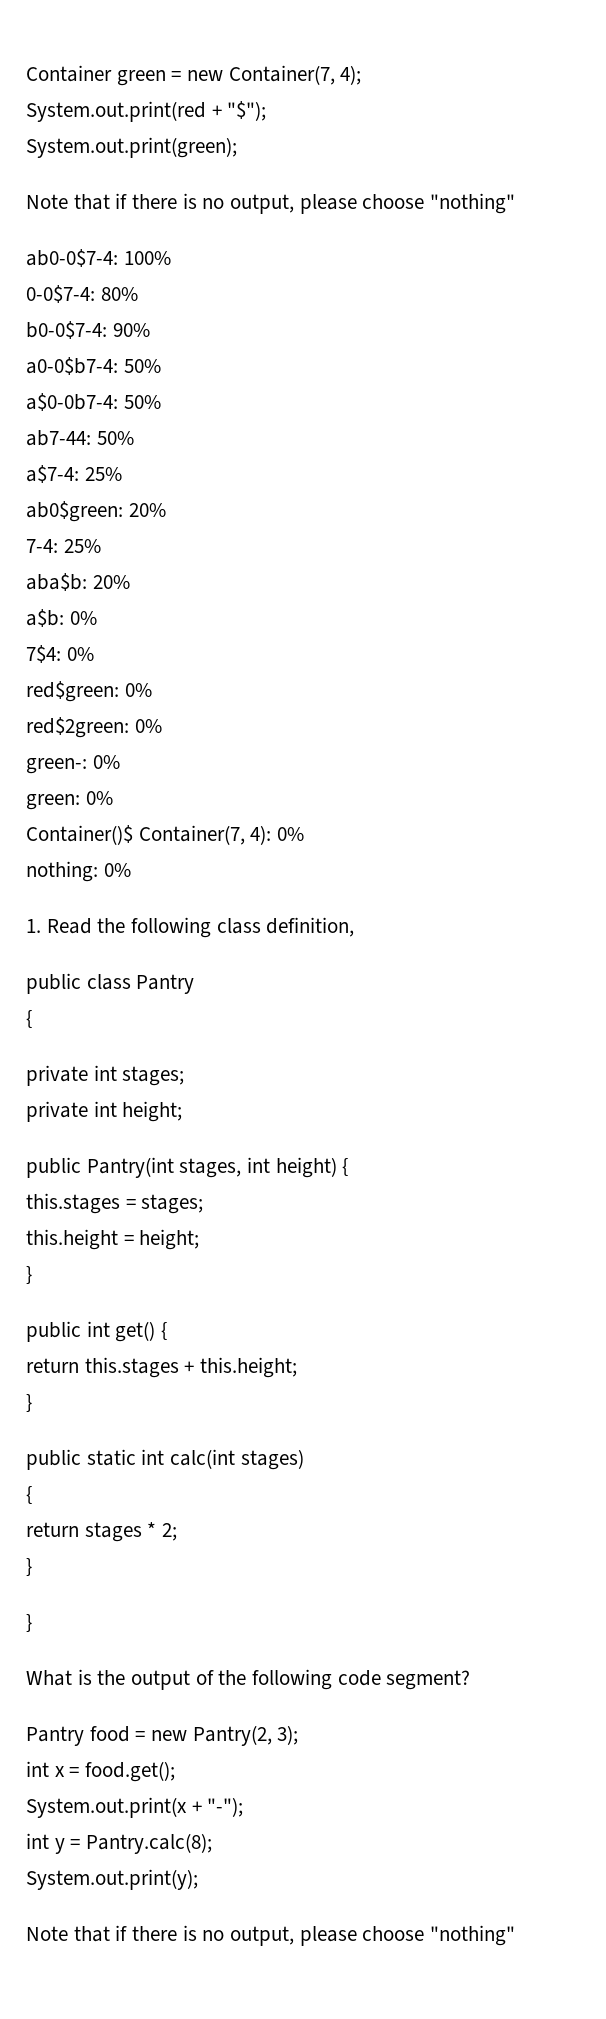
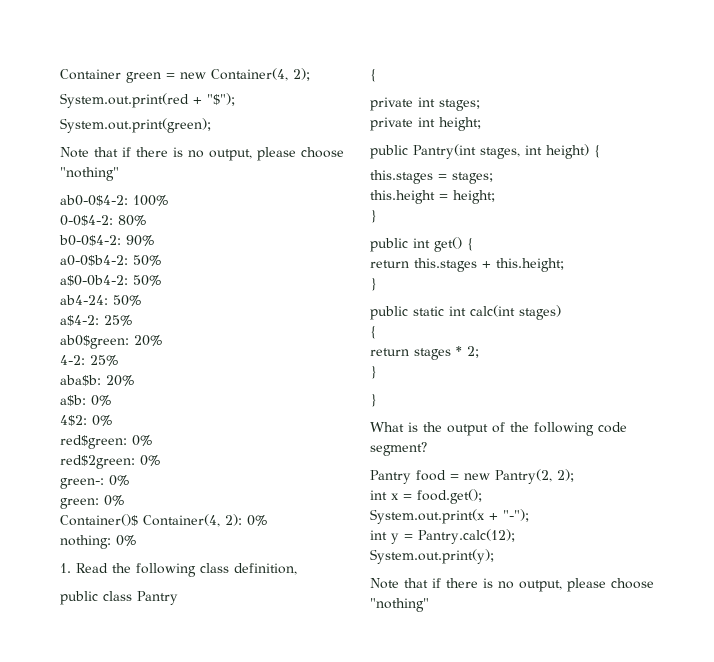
- Container green = new Container(7, 4);
+ Container green = new Container(4, 2);
- ab0-0$7-4: 100%
+ ab0-0$4-2: 100%
- 0-0$7-4: 80%
+ 0-0$4-2: 80%
- b0-0$7-4: 90%
+ b0-0$4-2: 90%
- a0-0$b7-4: 50%
- a$0-0b7-4: 50%
- ab7-44: 50%
- a$7-4: 25%
+ a0-0$b4-2: 50%
+ a$0-0b4-2: 50%
+ ab4-24: 50%
+ a$4-2: 25%
- 7-4: 25%
+ 4-2: 25%
- 7$4: 0%
+ 4$2: 0%
- Container()$ Container(7, 4): 0%
+ Container()$ Container(4, 2): 0%
- Pantry food = new Pantry(2, 3);
+ Pantry food = new Pantry(2, 2);
- int y = Pantry.calc(8);
+ int y = Pantry.calc(12);

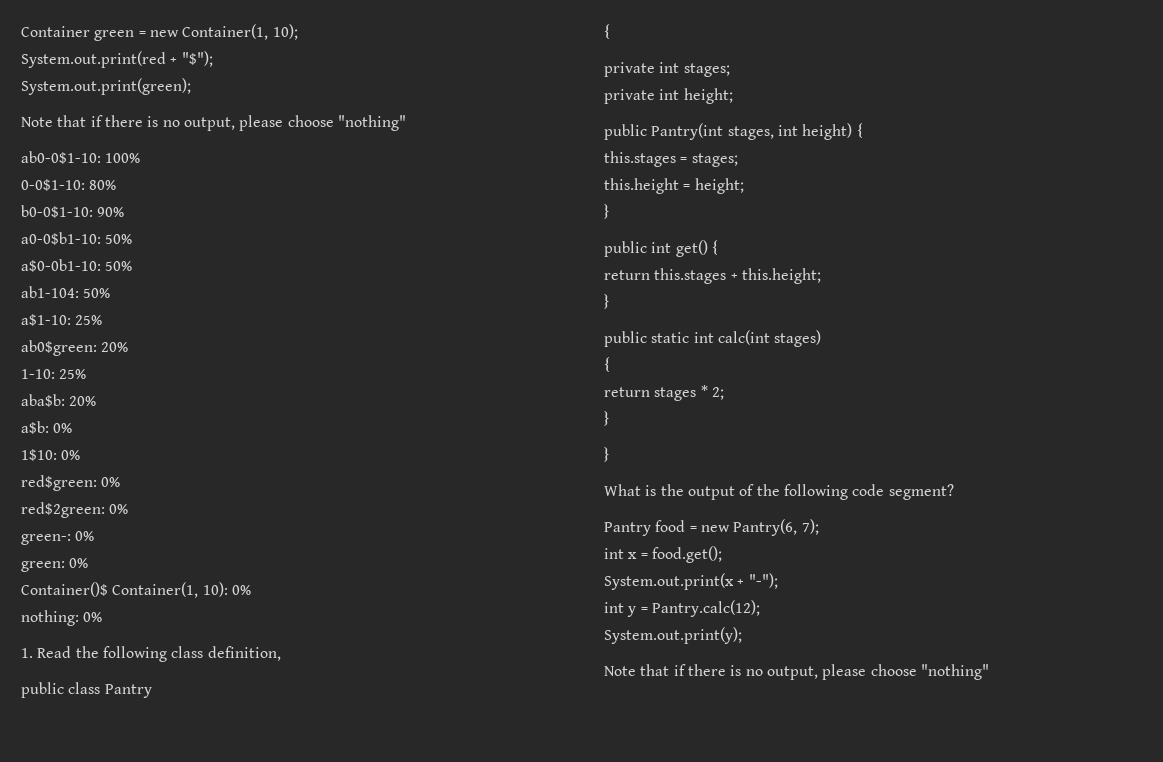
- Container green = new Container(4, 2);
+ Container green = new Container(1, 10);
- ab0-0$4-2: 100%
+ ab0-0$1-10: 100%
- 0-0$4-2: 80%
+ 0-0$1-10: 80%
- b0-0$4-2: 90%
+ b0-0$1-10: 90%
- a0-0$b4-2: 50%
- a$0-0b4-2: 50%
- ab4-24: 50%
- a$4-2: 25%
+ a0-0$b1-10: 50%
+ a$0-0b1-10: 50%
+ ab1-104: 50%
+ a$1-10: 25%
- 4-2: 25%
+ 1-10: 25%
- 4$2: 0%
+ 1$10: 0%
- Container()$ Container(4, 2): 0%
+ Container()$ Container(1, 10): 0%
- Pantry food = new Pantry(2, 2);
+ Pantry food = new Pantry(6, 7);

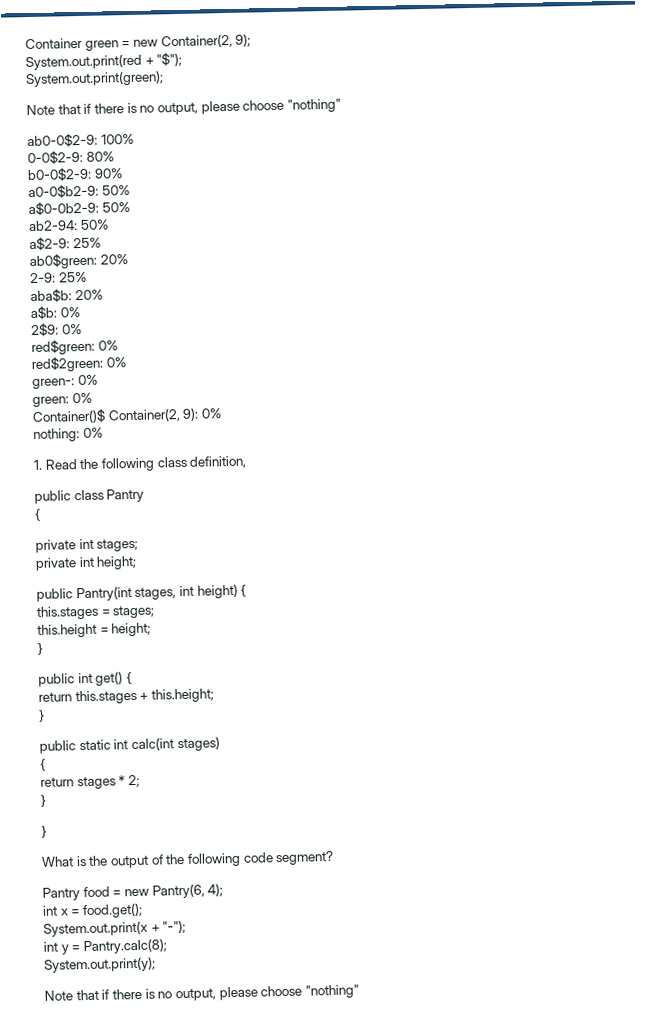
- Container green = new Container(1, 10);
+ Container green = new Container(2, 9);
- ab0-0$1-10: 100%
+ ab0-0$2-9: 100%
- 0-0$1-10: 80%
+ 0-0$2-9: 80%
- b0-0$1-10: 90%
+ b0-0$2-9: 90%
- a0-0$b1-10: 50%
- a$0-0b1-10: 50%
- ab1-104: 50%
- a$1-10: 25%
+ a0-0$b2-9: 50%
+ a$0-0b2-9: 50%
+ ab2-94: 50%
+ a$2-9: 25%
- 1-10: 25%
+ 2-9: 25%
- 1$10: 0%
+ 2$9: 0%
- Container()$ Container(1, 10): 0%
+ Container()$ Container(2, 9): 0%
- Pantry food = new Pantry(6, 7);
+ Pantry food = new Pantry(6, 4);
- int y = Pantry.calc(12);
+ int y = Pantry.calc(8);

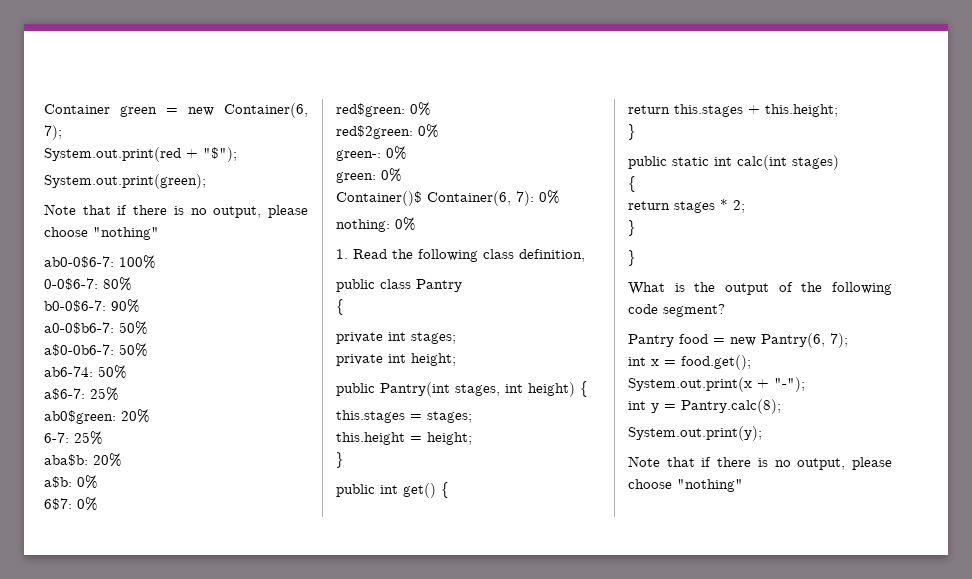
- Container green = new Container(2, 9);
+ Container green = new Container(6, 7);
- ab0-0$2-9: 100%
+ ab0-0$6-7: 100%
- 0-0$2-9: 80%
+ 0-0$6-7: 80%
- b0-0$2-9: 90%
+ b0-0$6-7: 90%
- a0-0$b2-9: 50%
- a$0-0b2-9: 50%
- ab2-94: 50%
- a$2-9: 25%
+ a0-0$b6-7: 50%
+ a$0-0b6-7: 50%
+ ab6-74: 50%
+ a$6-7: 25%
- 2-9: 25%
+ 6-7: 25%
- 2$9: 0%
+ 6$7: 0%
- Container()$ Container(2, 9): 0%
+ Container()$ Container(6, 7): 0%
- Pantry food = new Pantry(6, 4);
+ Pantry food = new Pantry(6, 7);

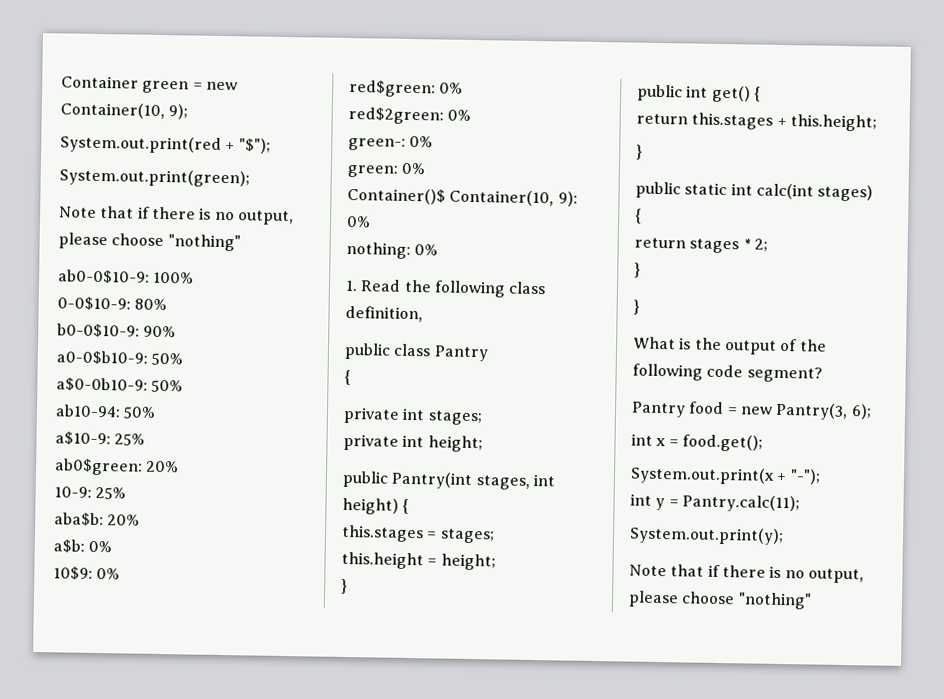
- Container green = new Container(6, 7);
+ Container green = new Container(10, 9);
- ab0-0$6-7: 100%
+ ab0-0$10-9: 100%
- 0-0$6-7: 80%
+ 0-0$10-9: 80%
- b0-0$6-7: 90%
+ b0-0$10-9: 90%
- a0-0$b6-7: 50%
- a$0-0b6-7: 50%
- ab6-74: 50%
- a$6-7: 25%
+ a0-0$b10-9: 50%
+ a$0-0b10-9: 50%
+ ab10-94: 50%
+ a$10-9: 25%
- 6-7: 25%
+ 10-9: 25%
- 6$7: 0%
+ 10$9: 0%
- Container()$ Container(6, 7): 0%
+ Container()$ Container(10, 9): 0%
- Pantry food = new Pantry(6, 7);
+ Pantry food = new Pantry(3, 6);
- int y = Pantry.calc(8);
+ int y = Pantry.calc(11);

